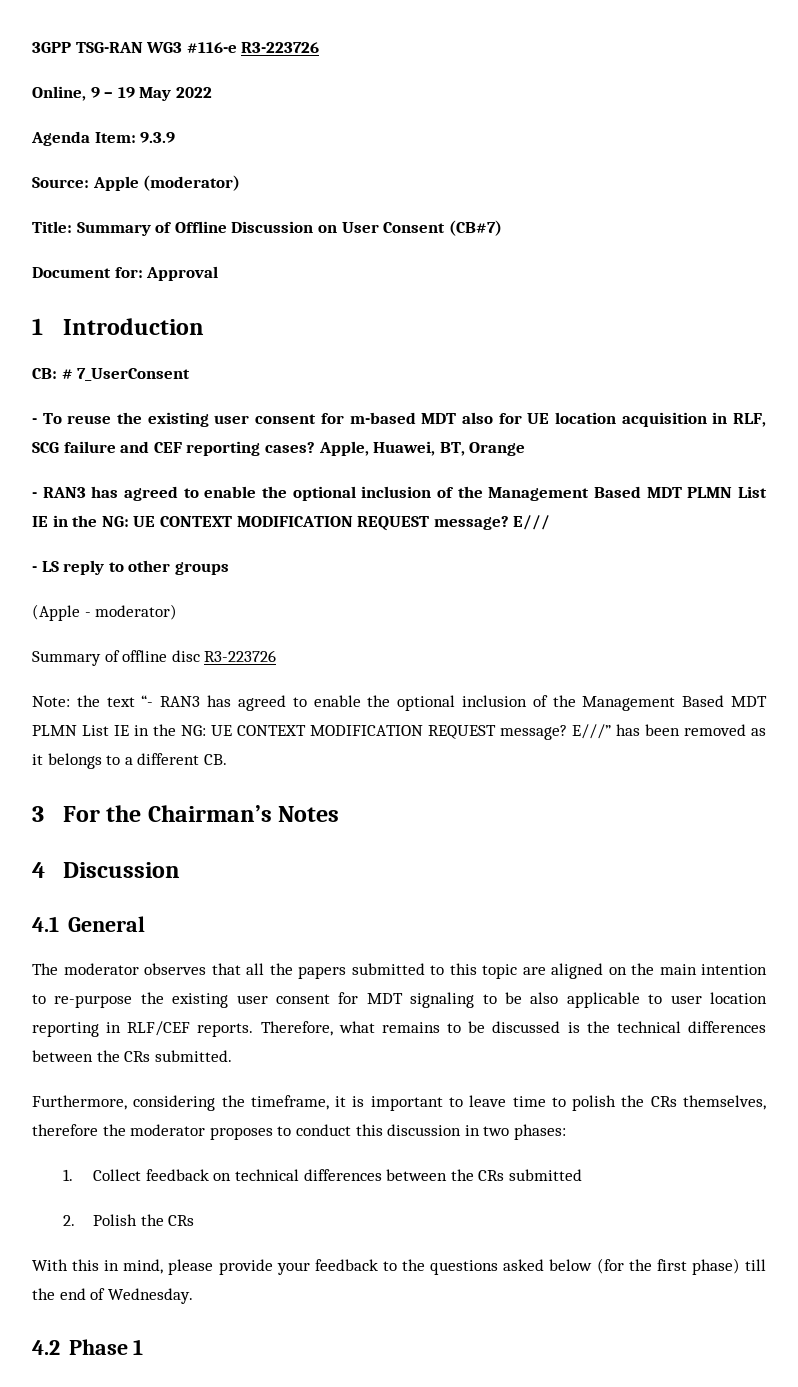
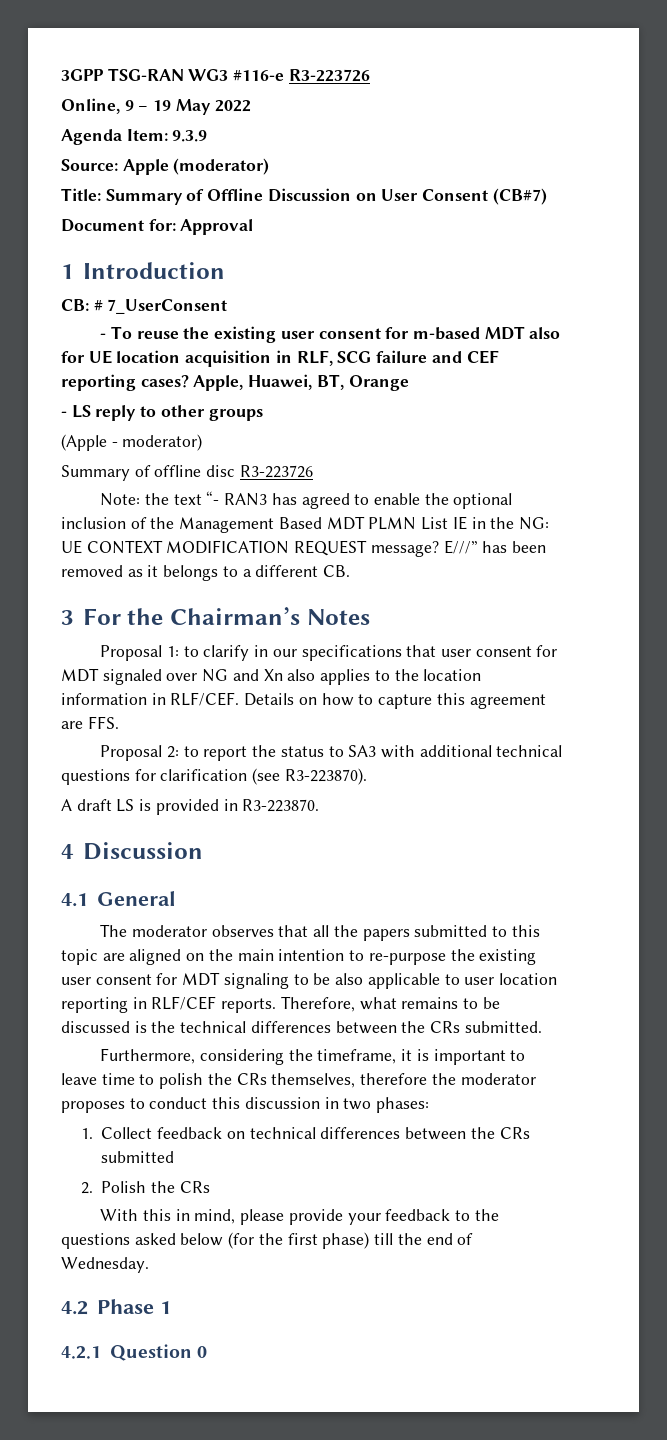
- - RAN3 has agreed to enable the optional inclusion of the Management Based MDT PLMN List IE in the NG: UE CONTEXT MODIFICATION REQUEST message? E///
+ Proposal 1: to clarify in our specifications that user consent for MDT signaled over NG and Xn also applies to the location information in RLF/CEF. Details on how to capture this agreement are FFS.
+ Proposal 2: to report the status to SA3 with additional technical questions for clarification (see R3-223870).
+ A draft LS is provided in R3-223870.
+ 4.2.1 Question 0

